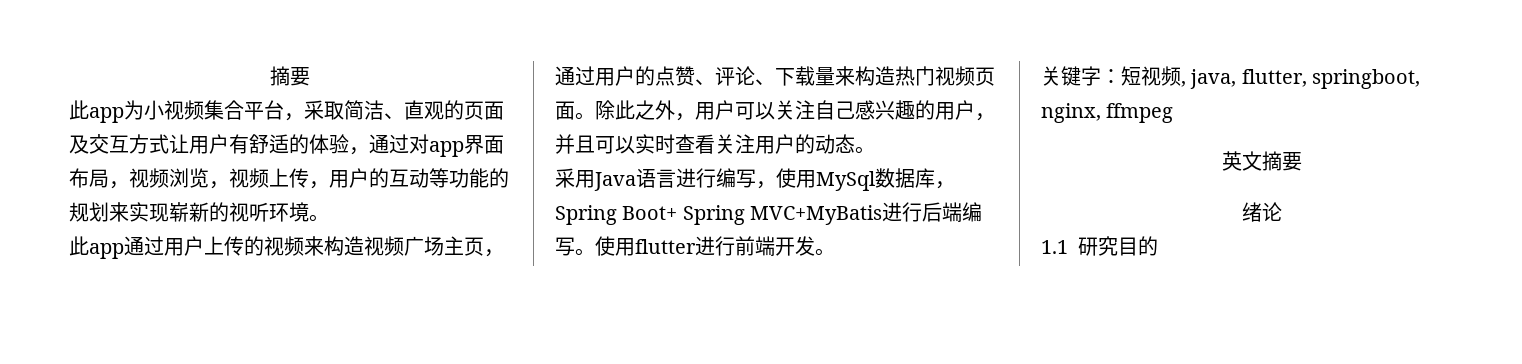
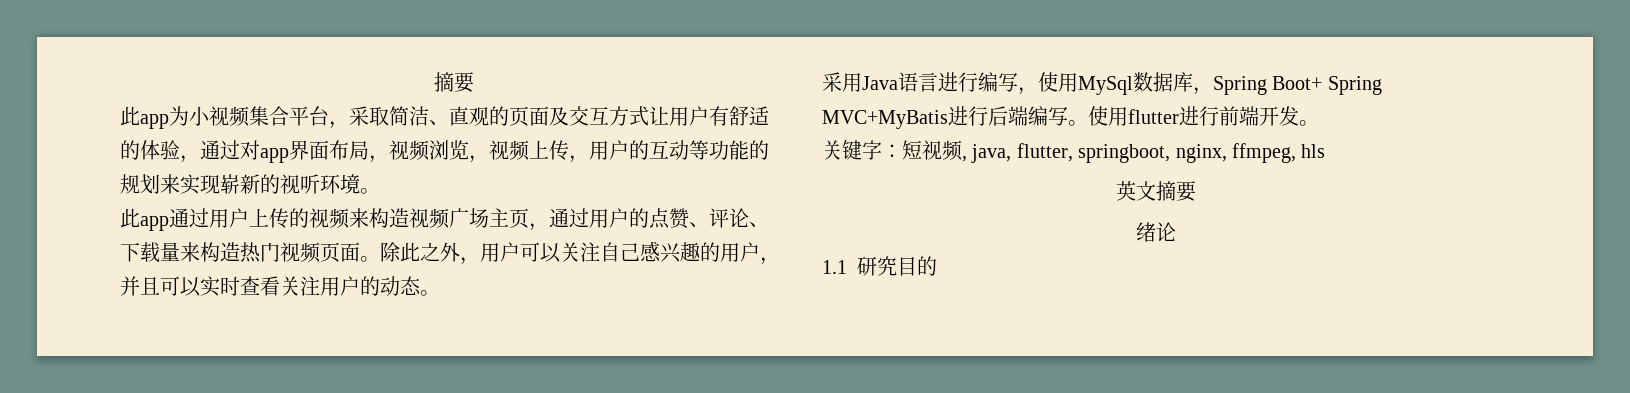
- 关键字：短视频, java, flutter, springboot, nginx, ffmpeg
+ 关键字：短视频, java, flutter, springboot, nginx, ffmpeg, hls

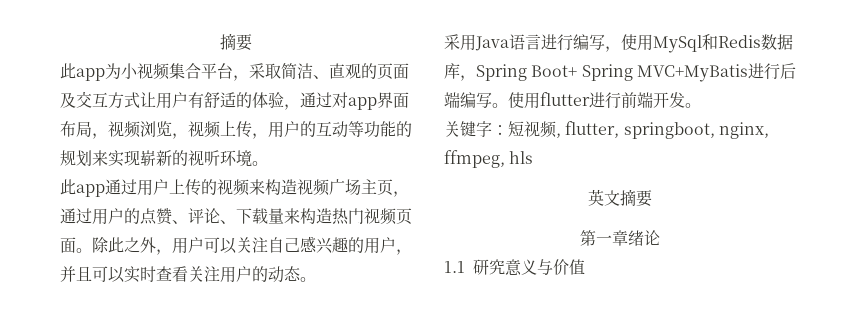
- 采用Java语言进行编写，使用MySql数据库，Spring Boot+ Spring MVC+MyBatis进行后端编写。
+ 采用Java语言进行编写，使用MySql和Redis数据库，Spring Boot+ Spring MVC+MyBatis进行后端编写。
- 关键字：短视频, java, flutter, springboot, nginx, ffmpeg, hls
+ 关键字：短视频, flutter, springboot, nginx, ffmpeg, hls
- 绪论
+ 第一章绪论
- 1.1研究目的
+ 1.1研究意义与价值

